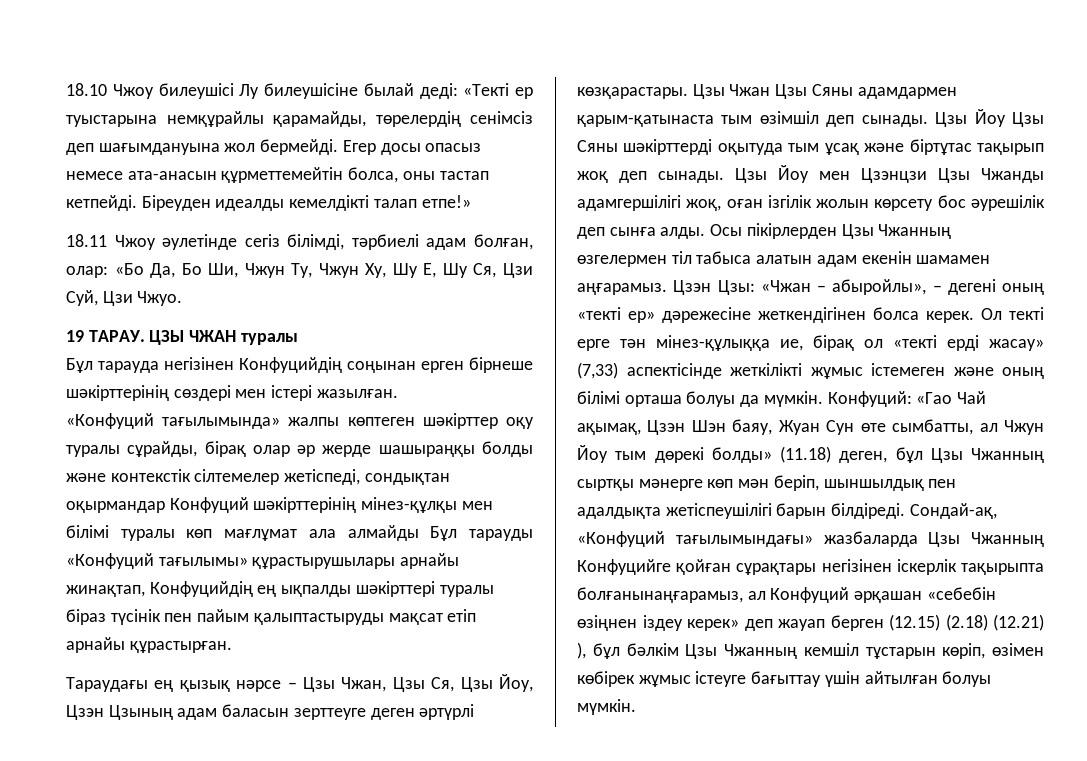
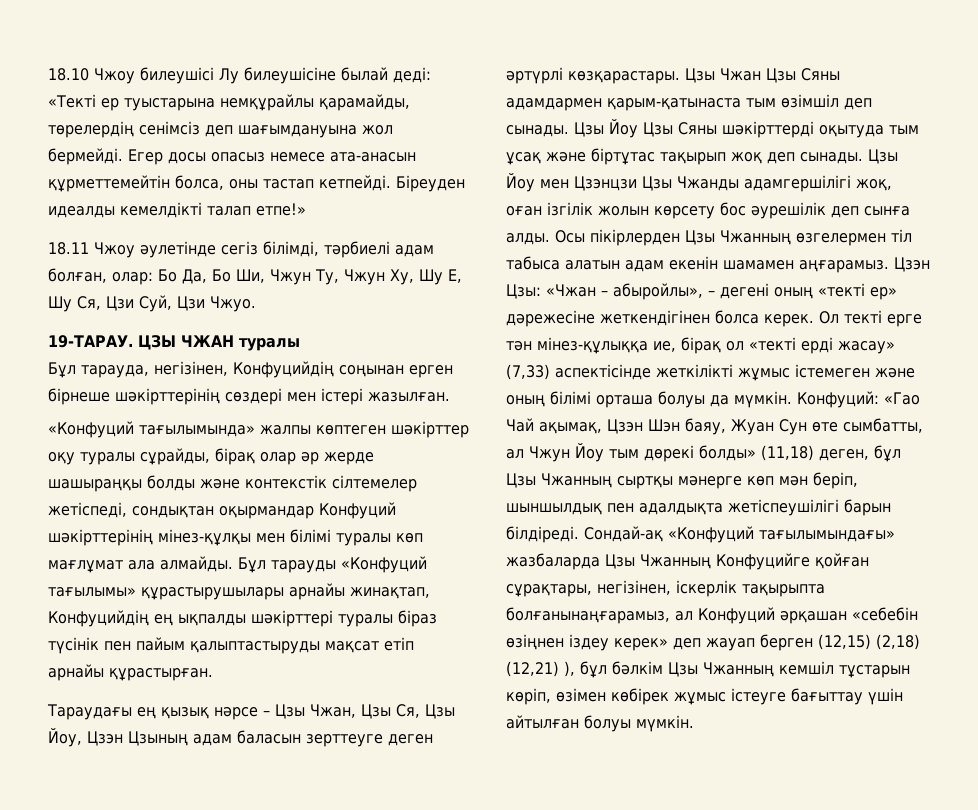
- 18.11 Чжоу әулетінде сегіз білімді, тәрбиелі адам болған, олар: «Бо Да, Бо Ши, Чжун Ту, Чжун Ху, Шу Е, Шу Ся, Цзи Суй, Цзи Чжуо.
+ 18.11 Чжоу әулетінде сегіз білімді, тәрбиелі адам болған, олар: Бо Да, Бо Ши, Чжун Ту, Чжун Ху, Шу Е, Шу Ся, Цзи Суй, Цзи Чжуо.
- 19 ТАРАУ.
+ 19-ТАРАУ.
- Бұл тарауда негізінен Конфуцийдің соңынан ерген бірнеше шәкірттерінің сөздері мен істері жазылған.
+ Бұл тарауда, негізінен, Конфуцийдің соңынан ерген бірнеше шәкірттерінің сөздері мен істері жазылған.
- «Конфуций тағылымында» жалпы көптеген шәкірттер оқу туралы сұрайды, бірақ олар әр жерде шашыраңқы болды және контекстік сілтемелер жетіспеді, сондықтан оқырмандар Конфуций шәкірттерінің мінез-құлқы мен білімі туралы көп мағлұмат ала алмайды Бұл тарауды «Конфуций тағылымы» құрастырушылары арнайы жинақтап, Конфуцийдің ең ықпалды шәкірттері туралы біраз түсінік пен пайым қалыптастыруды мақсат етіп арнайы құрастырған.
+ «Конфуций тағылымында» жалпы көптеген шәкірттер оқу туралы сұрайды, бірақ олар әр жерде шашыраңқы болды және контекстік сілтемелер жетіспеді, сондықтан оқырмандар Конфуций шәкірттерінің мінез-құлқы мен білімі туралы көп мағлұмат ала алмайды. Бұл тарауды «Конфуций тағылымы» құрастырушылары арнайы жинақтап, Конфуцийдің ең ықпалды шәкірттері туралы біраз түсінік пен пайым қалыптастыруды мақсат етіп арнайы құрастырған.
- Конфуций: «Гао Чай ақымақ, Цзэн Шэн баяу, Жуан Сун өте сымбатты, ал Чжун Йоу тым дөрекі болды» (11.18) деген, бұл Цзы Чжанның сыртқы мәнерге көп мән беріп, шыншылдық пен адалдықта жетіспеушілігі барын білдіреді.
+ Конфуций: «Гао Чай ақымақ, Цзэн Шэн баяу, Жуан Сун өте сымбатты, ал Чжун Йоу тым дөрекі болды» (11,18) деген, бұл Цзы Чжанның сыртқы мәнерге көп мән беріп, шыншылдық пен адалдықта жетіспеушілігі барын білдіреді.
- Сондай-ақ, «Конфуций тағылымындағы» жазбаларда Цзы Чжанның Конфуцийге қойған сұрақтары негізінен іскерлік тақырыпта болғанынаңғарамыз, ал Конфуций әрқашан «себебін өзіңнен іздеу керек» деп жауап берген (12.15) (2.18) (12.21) ), бұл бәлкім Цзы Чжанның кемшіл тұстарын көріп, өзімен көбірек жұмыс істеуге бағыттау үшін айтылған болуы мүмкін.
+ Сондай-ақ «Конфуций тағылымындағы» жазбаларда Цзы Чжанның Конфуцийге қойған сұрақтары, негізінен, іскерлік тақырыпта болғанынаңғарамыз, ал Конфуций әрқашан «себебін өзіңнен іздеу керек» деп жауап берген (12,15) (2,18) (12,21) ), бұл бәлкім Цзы Чжанның кемшіл тұстарын көріп, өзімен көбірек жұмыс істеуге бағыттау үшін айтылған болуы мүмкін.

